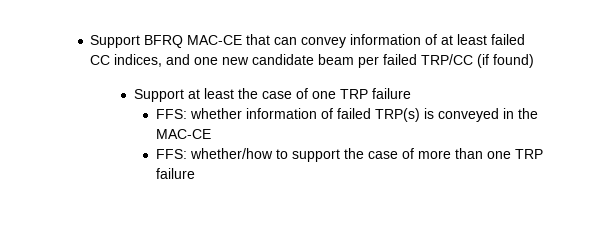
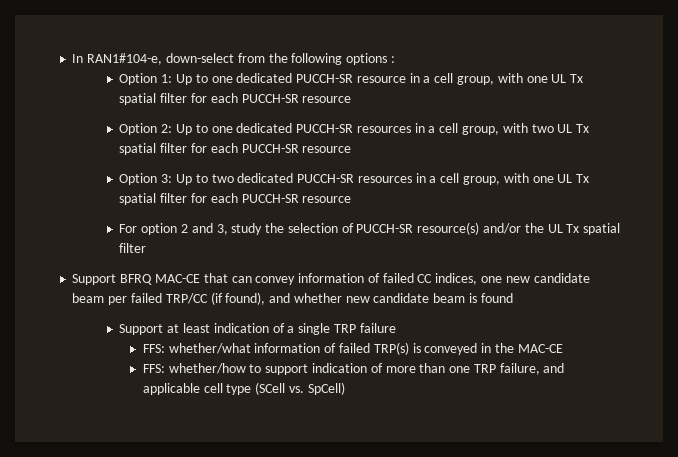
+ In RAN1#104-e, down-select from the following options :
+ Option 1: Up to one dedicated PUCCH-SR resource in a cell group, with one UL Tx spatial filter for each PUCCH-SR resource
+ Option 2: Up to one dedicated PUCCH-SR resources in a cell group, with two UL Tx spatial filter for each PUCCH-SR resource
+ Option 3: Up to two dedicated PUCCH-SR resources in a cell group, with one UL Tx spatial filter for each PUCCH-SR resource
+ For option 2 and 3, study the selection of PUCCH-SR resource(s) and/or the UL Tx spatial filter
- Support BFRQ MAC-CE that can convey information of at least failed CC indices, and one new candidate beam per failed TRP/CC (if found)
+ Support BFRQ MAC-CE that can convey information of failed CC indices, one new candidate beam per failed TRP/CC (if found), and whether new candidate beam is found
- Support at least the case of one TRP failure
+ Support at least indication of a single TRP failure
- FFS: whether information of failed TRP(s) is conveyed in the MAC-CE
+ FFS: whether/what information of failed TRP(s) is conveyed in the MAC-CE
- FFS: whether/how to support the case of more than one TRP failure
+ FFS: whether/how to support indication of more than one TRP failure, and applicable cell type (SCell vs. SpCell)

